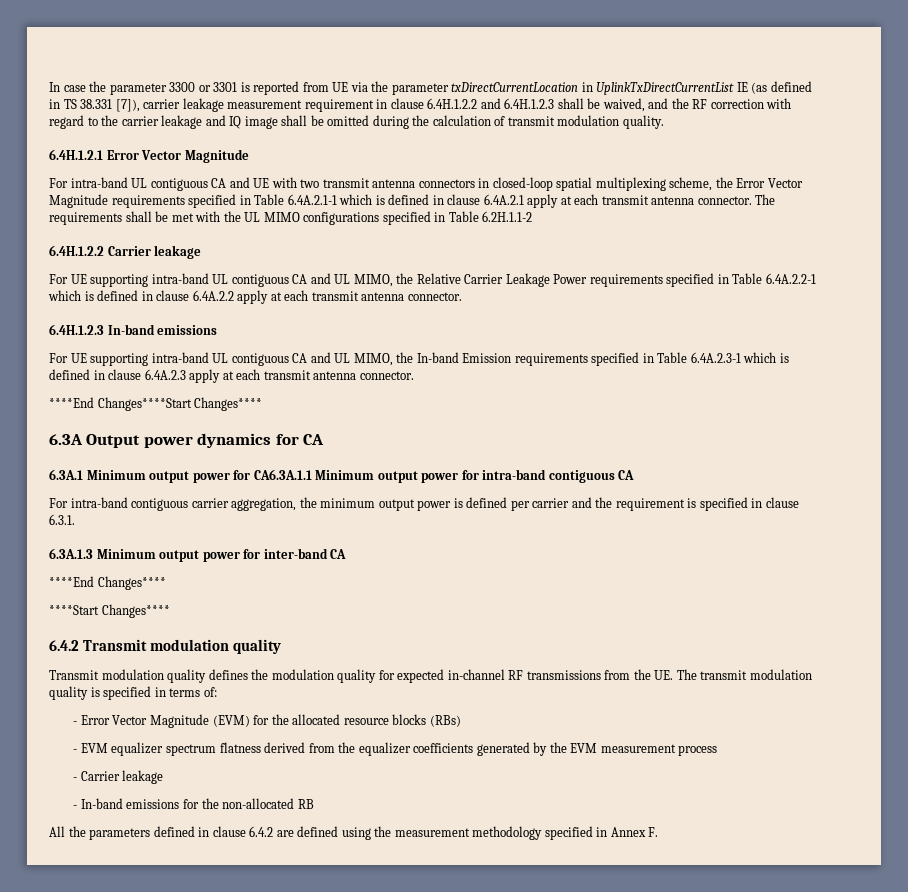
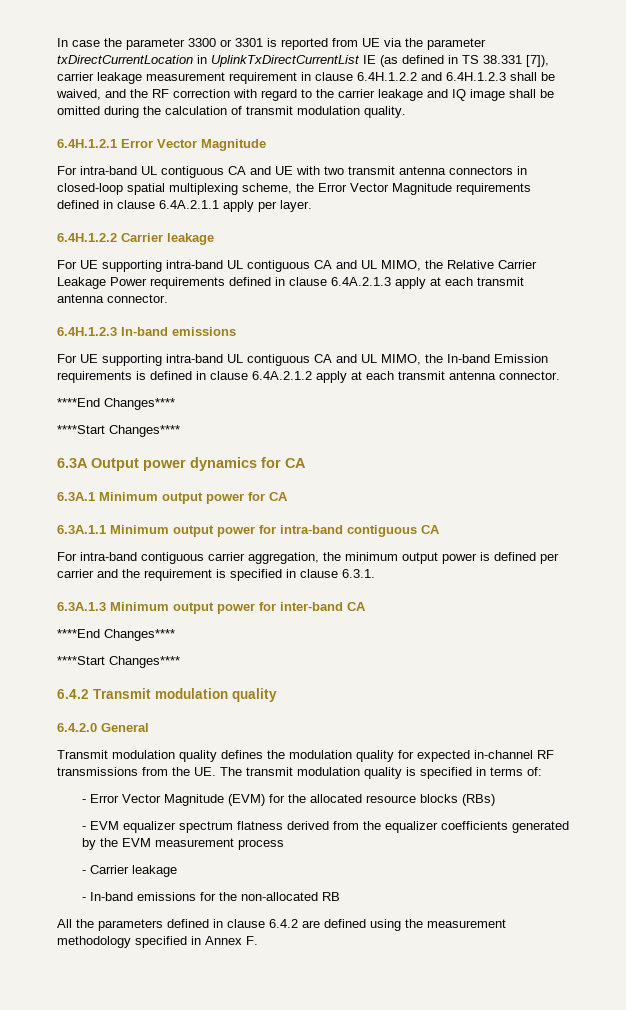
- For intra-band UL contiguous CA and UE with two transmit antenna connectors in closed-loop spatial multiplexing scheme, the Error Vector Magnitude requirements specified in Table 6.4A.2.1-1 which is defined in clause 6.4A.2.1 apply at each transmit antenna connector. The requirements shall be met with the UL MIMO configurations specified in Table 6.2H.1.1-2
+ For intra-band UL contiguous CA and UE with two transmit antenna connectors in closed-loop spatial multiplexing scheme, the Error Vector Magnitude requirements defined in clause 6.4A.2.1.1 apply per layer.
- For UE supporting intra-band UL contiguous CA and UL MIMO, the Relative Carrier Leakage Power requirements specified in Table 6.4A.2.2-1 which is defined in clause 6.4A.2.2 apply at each transmit antenna connector.
+ For UE supporting intra-band UL contiguous CA and UL MIMO, the Relative Carrier Leakage Power requirements defined in clause 6.4A.2.1.3 apply at each transmit antenna connector.
- For UE supporting intra-band UL contiguous CA and UL MIMO, the In-band Emission requirements specified in Table 6.4A.2.3-1 which is defined in clause 6.4A.2.3 apply at each transmit antenna connector.
- ****End Changes****Start Changes****
+ For UE supporting intra-band UL contiguous CA and UL MIMO, the In-band Emission requirements is defined in clause 6.4A.2.1.2 apply at each transmit antenna connector.
+ ****End Changes****
+ ****Start Changes****
- 6.3A.1 Minimum output power for CA6.3A.1.1 Minimum output power for intra-band contiguous CA
+ 6.3A.1 Minimum output power for CA
+ 6.3A.1.1 Minimum output power for intra-band contiguous CA
+ 6.4.2.0 General

